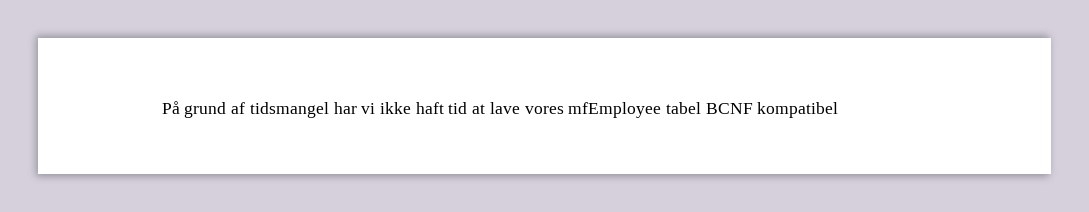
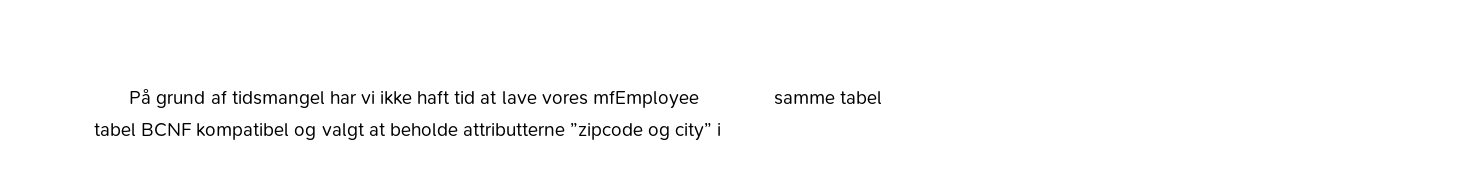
- På grund af tidsmangel har vi ikke haft tid at lave vores mfEmployee tabel BCNF kompatibel
+ På grund af tidsmangel har vi ikke haft tid at lave vores mfEmployee tabel BCNF kompatibel og valgt at beholde attributterne ”zipcode og city” i samme tabel

